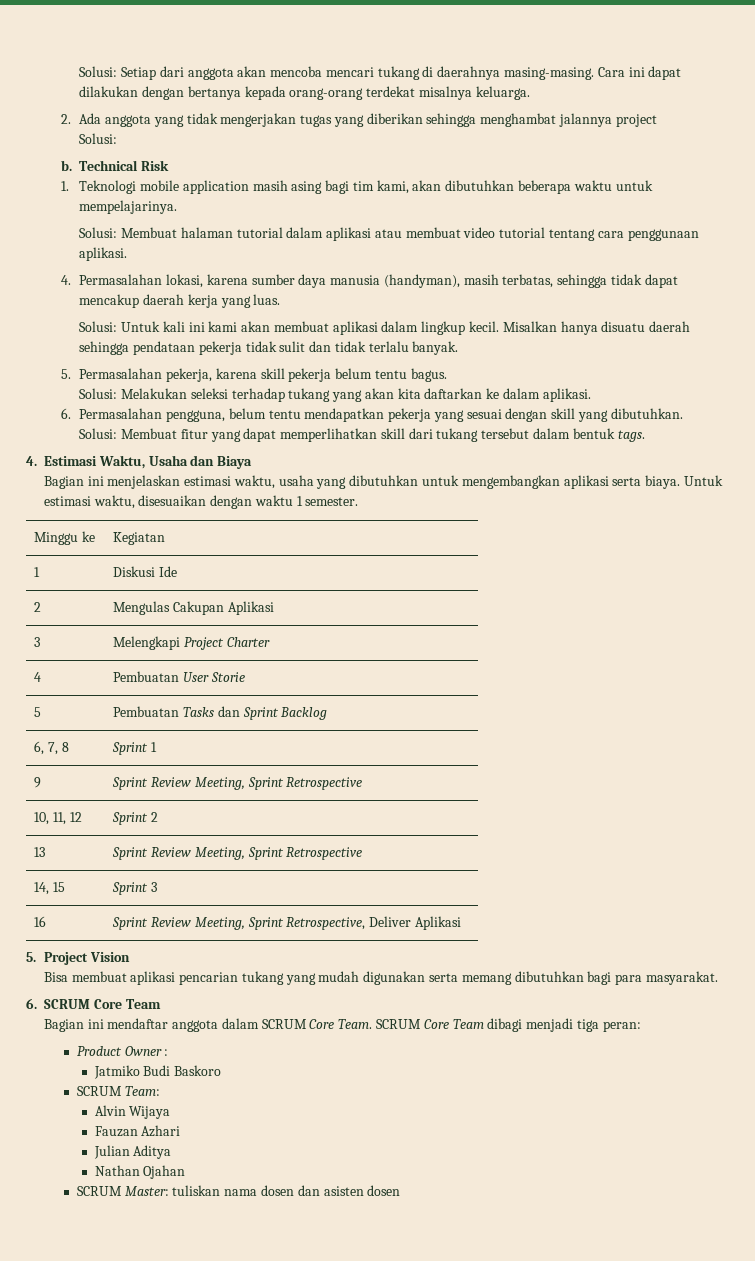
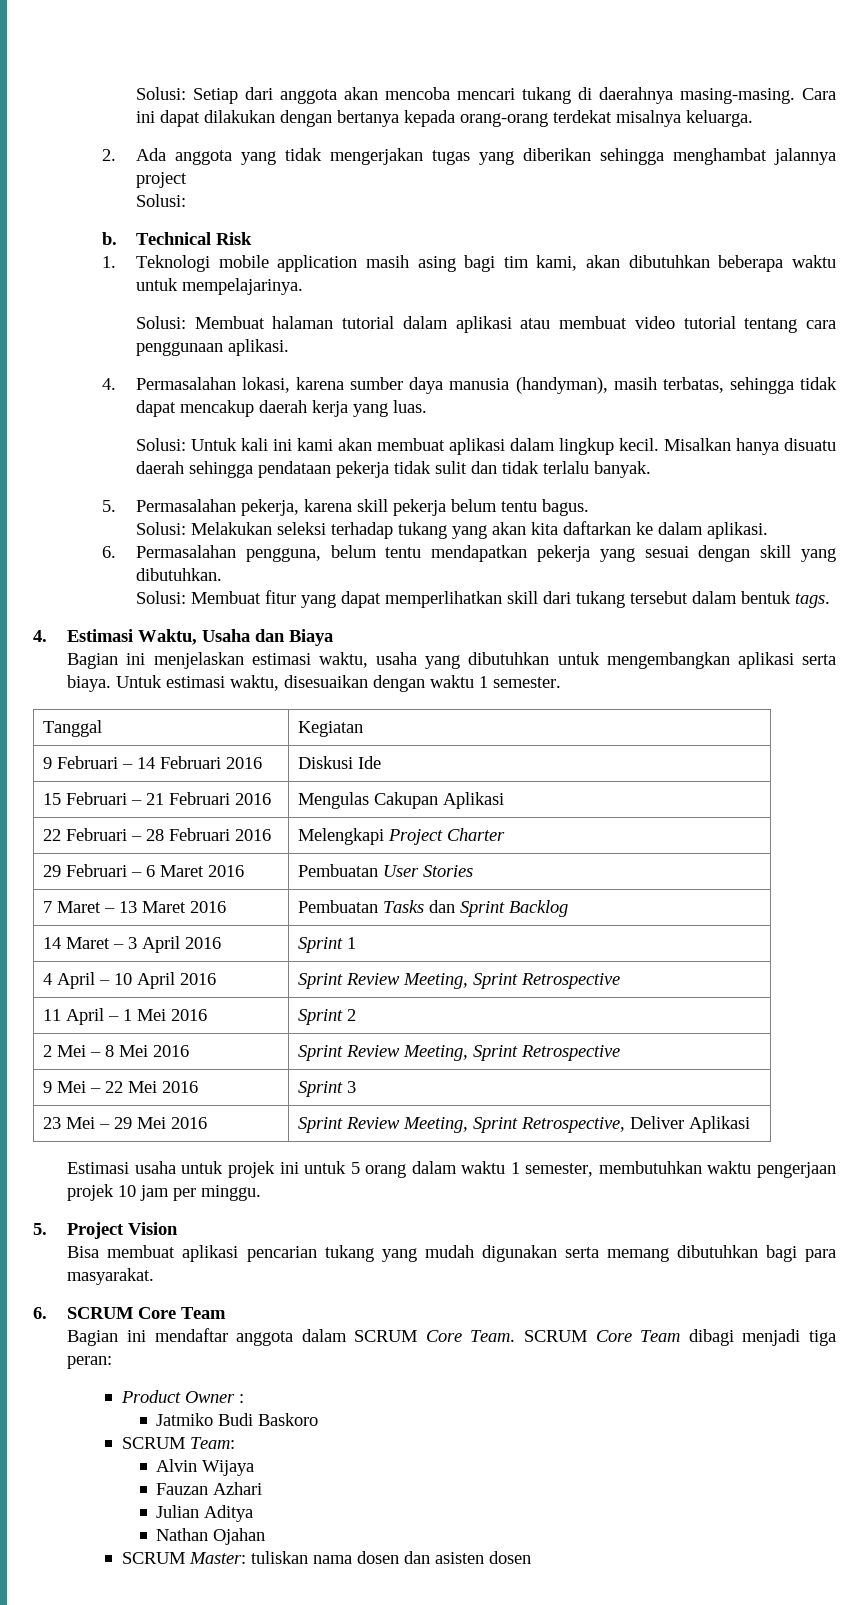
- Minggu ke | Kegiatan
+ Tanggal | Kegiatan
- 1 | Diskusi Ide
- 2 | Mengulas Cakupan Aplikasi
- 3 | Melengkapi Project Charter
- 4 | Pembuatan User Storie
- 5 | Pembuatan Tasks dan Sprint Backlog
+ 9 Februari – 14 Februari 2016 | Diskusi Ide
+ 15 Februari – 21 Februari 2016 | Mengulas Cakupan Aplikasi
+ 22 Februari – 28 Februari 2016 | Melengkapi Project Charter
+ 29 Februari – 6 Maret 2016 | Pembuatan User Stories
+ 7 Maret – 13 Maret 2016 | Pembuatan Tasks dan Sprint Backlog
- 6, 7, 8 | Sprint 1
- 9 | Sprint Review Meeting, Sprint Retrospective
- 10, 11, 12 | Sprint 2
- 13 | Sprint Review Meeting, Sprint Retrospective
- 14, 15 | Sprint 3
- 16 | Sprint Review Meeting, Sprint Retrospective, Deliver Aplikasi
+ 14 Maret – 3 April 2016 | Sprint 1
+ 4 April – 10 April 2016 | Sprint Review Meeting, Sprint Retrospective
+ 11 April – 1 Mei 2016 | Sprint 2
+ 2 Mei – 8 Mei 2016 | Sprint Review Meeting, Sprint Retrospective
+ 9 Mei – 22 Mei 2016 | Sprint 3
+ 23 Mei – 29 Mei 2016 | Sprint Review Meeting, Sprint Retrospective, Deliver Aplikasi
+ Estimasi usaha untuk projek ini untuk 5 orang dalam waktu 1 semester, membutuhkan waktu pengerjaan projek 10 jam per minggu.

